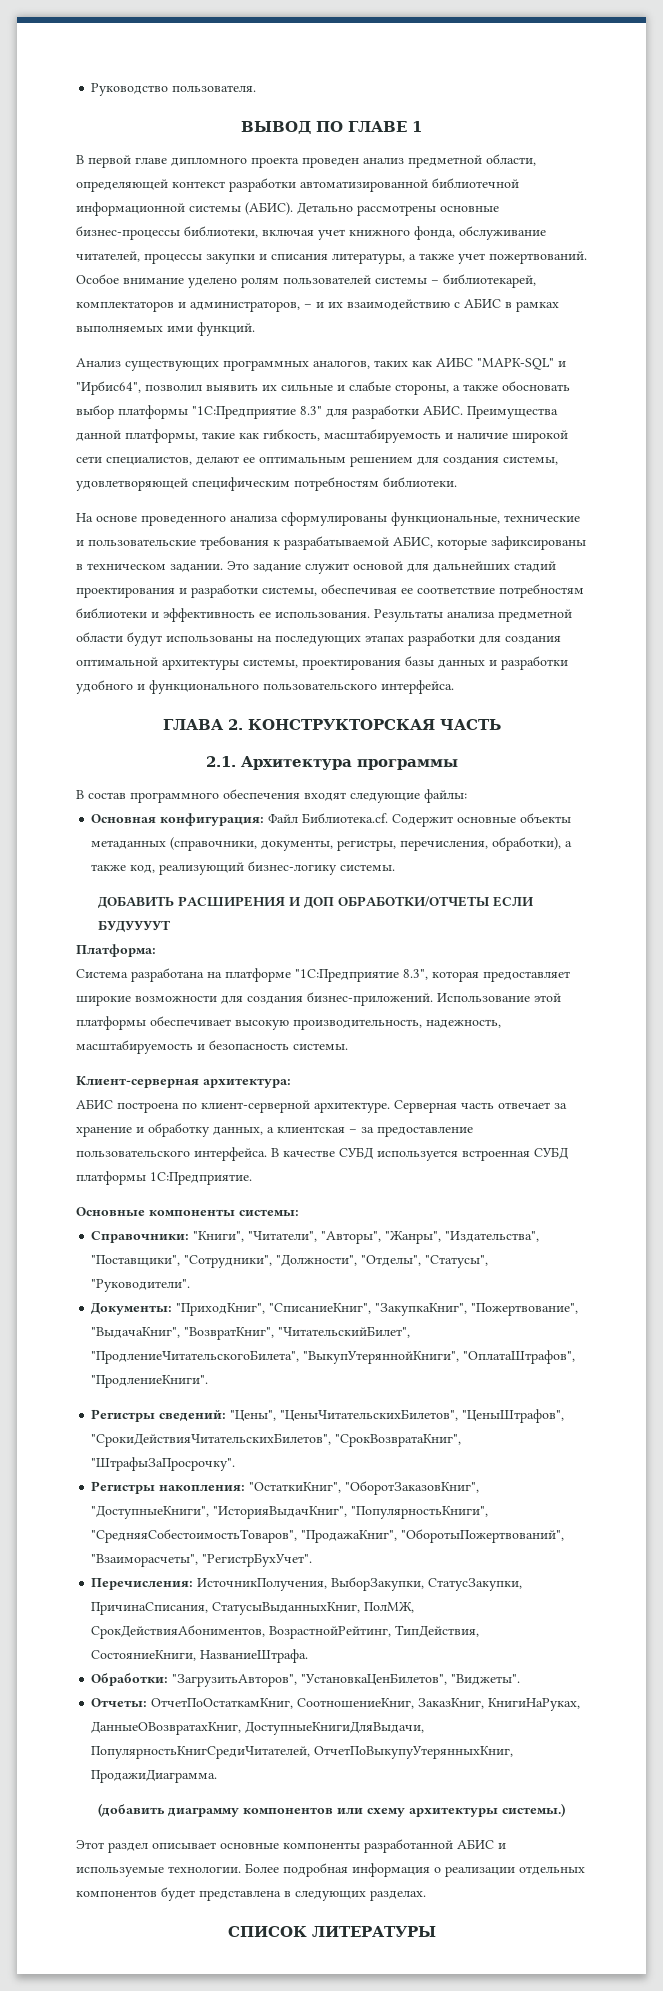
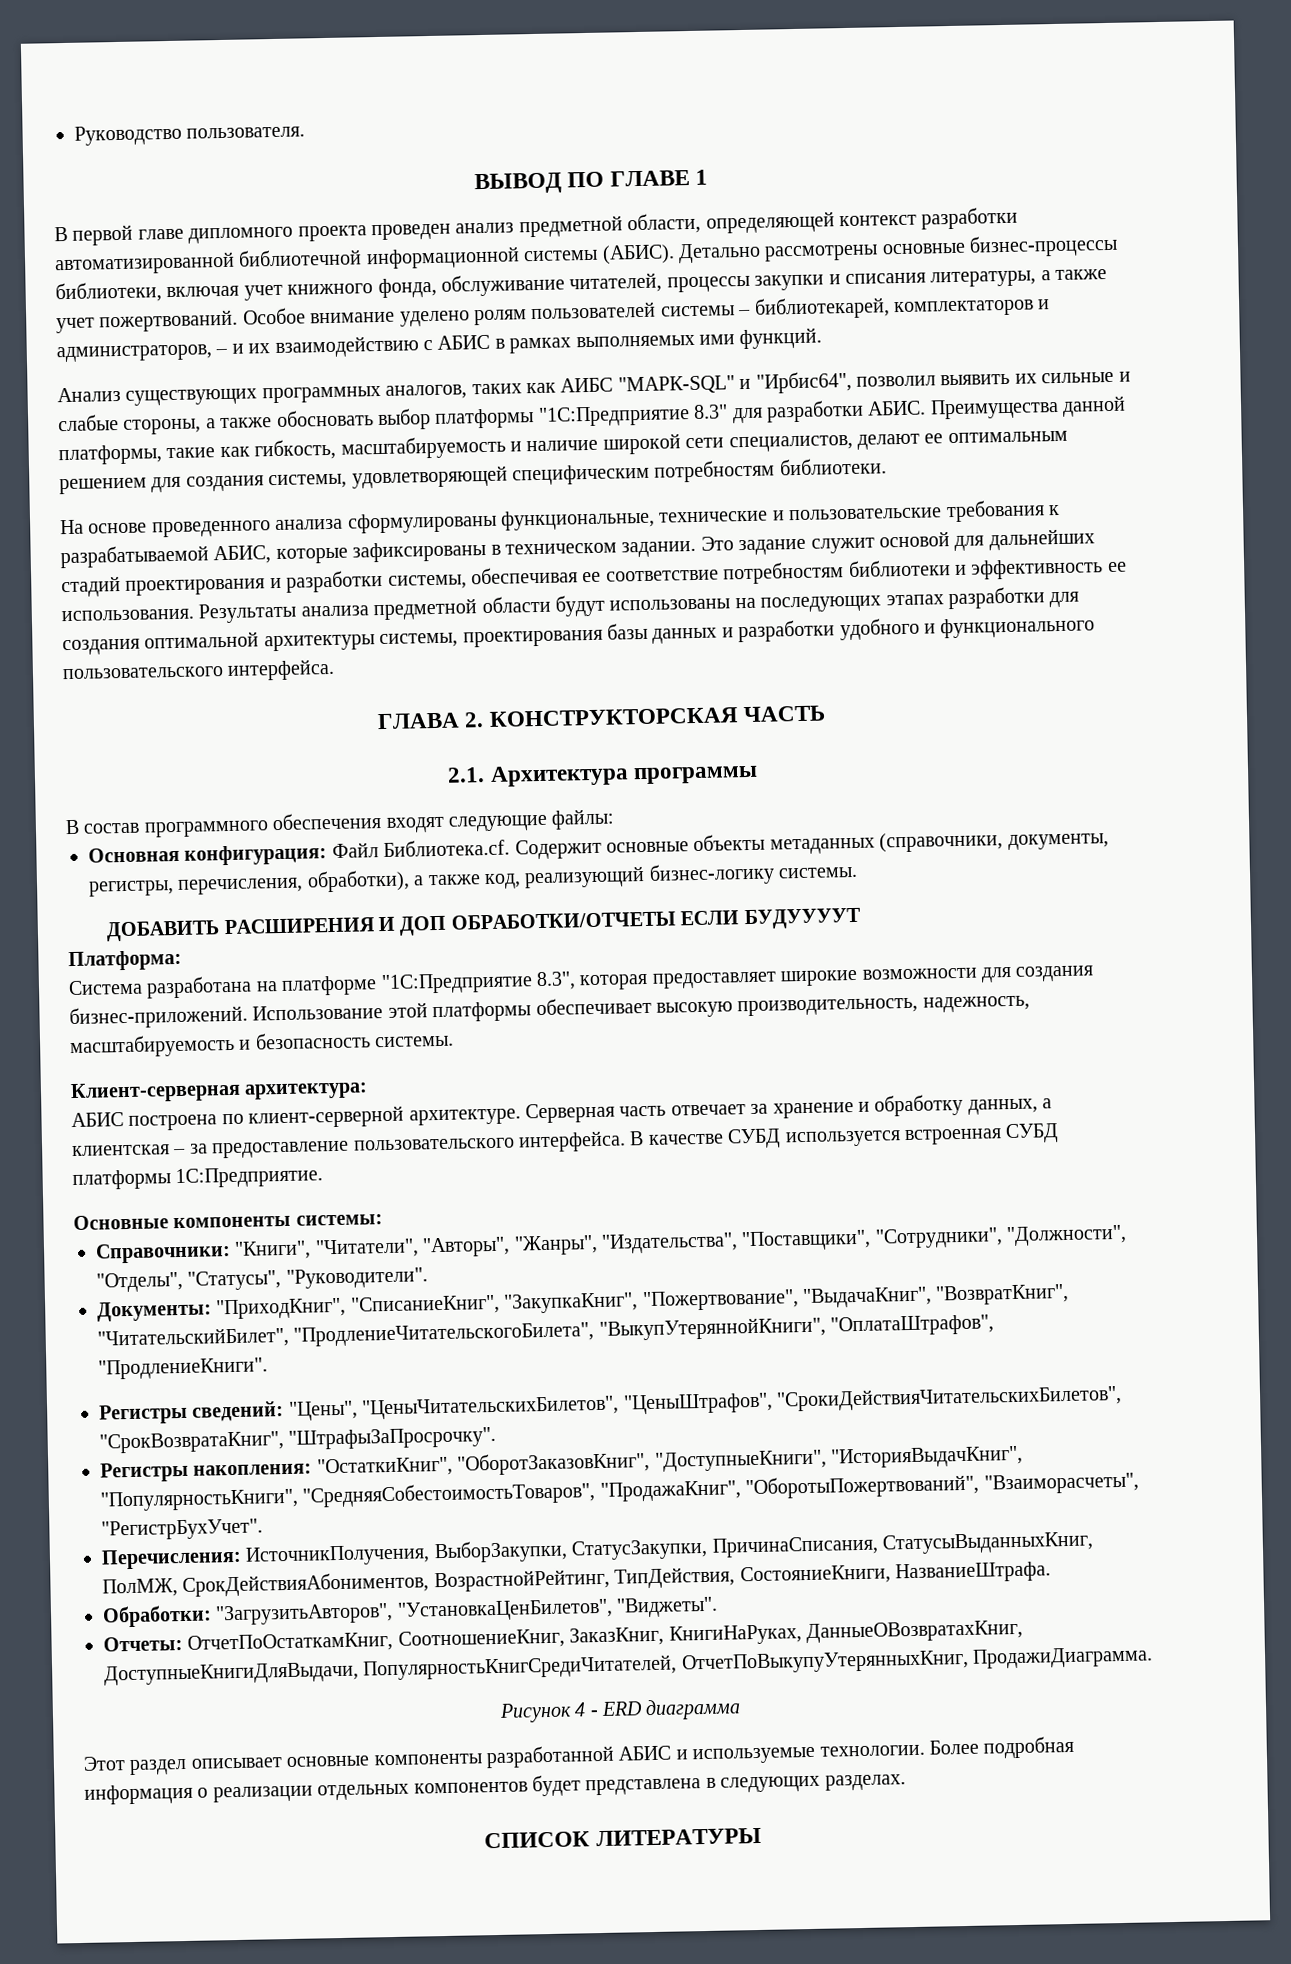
- (добавить диаграмму компонентов или схему архитектуры системы.)
+ Рисунок 4 - ERD диаграмма

